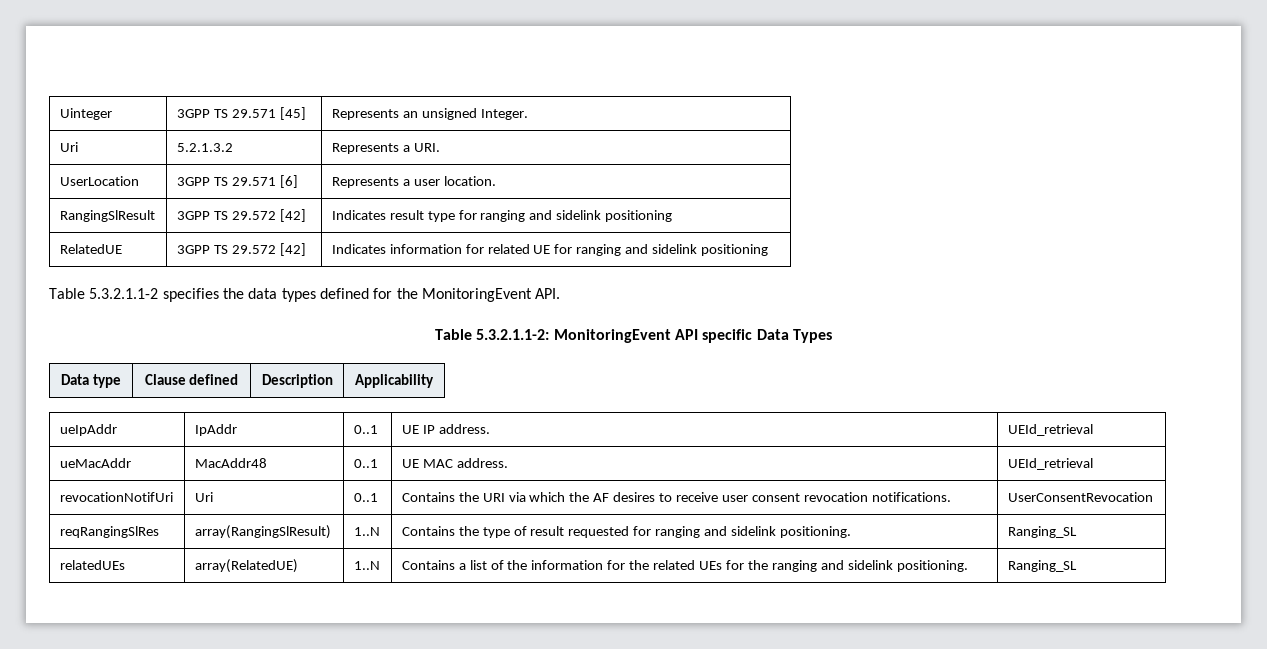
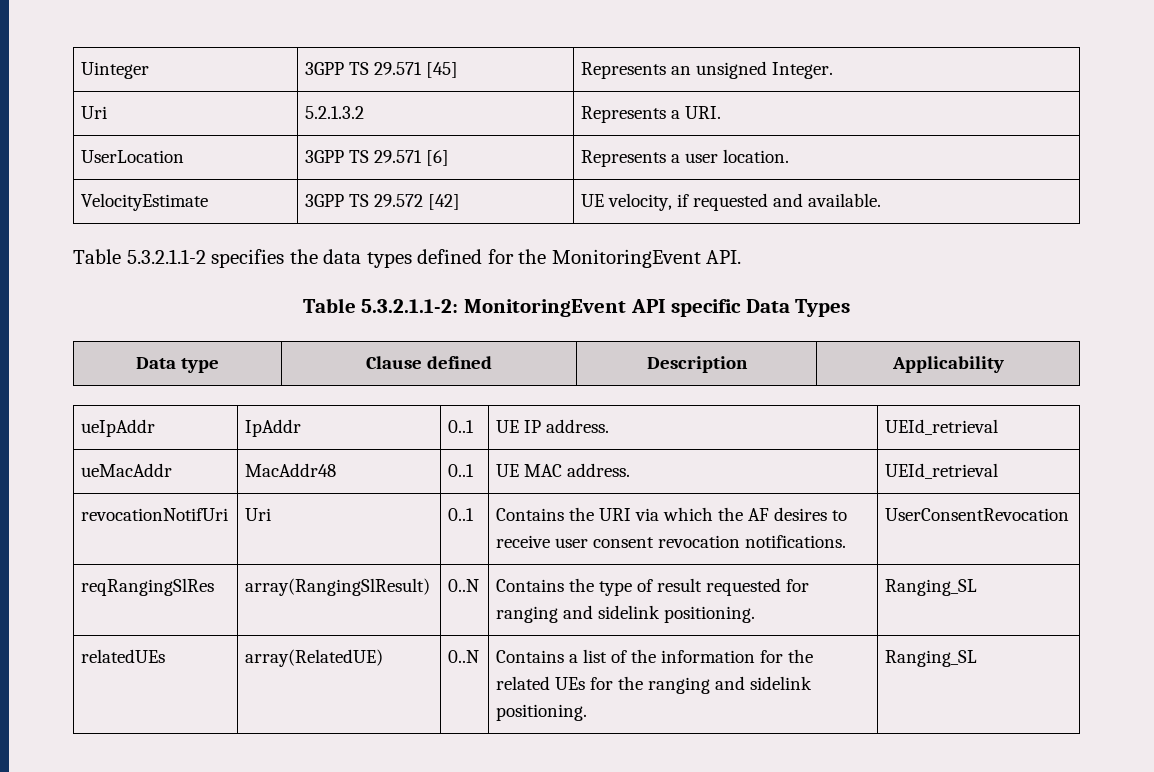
- RangingSlResult | 3GPP TS 29.572 [42] | Indicates result type for ranging and sidelink positioning
- RelatedUE | 3GPP TS 29.572 [42] | Indicates information for related UE for ranging and sidelink positioning
+ VelocityEstimate | 3GPP TS 29.572 [42] | UE velocity, if requested and available.
- reqRangingSlRes | array(RangingSlResult) | 1..N | Contains the type of result requested for ranging and sidelink positioning. | Ranging_SL
+ reqRangingSlRes | array(RangingSlResult) | 0..N | Contains the type of result requested for ranging and sidelink positioning. | Ranging_SL
- relatedUEs | array(RelatedUE) | 1..N | Contains a list of the information for the related UEs for the ranging and sidelink positioning. | Ranging_SL
+ relatedUEs | array(RelatedUE) | 0..N | Contains a list of the information for the related UEs for the ranging and sidelink positioning. | Ranging_SL

